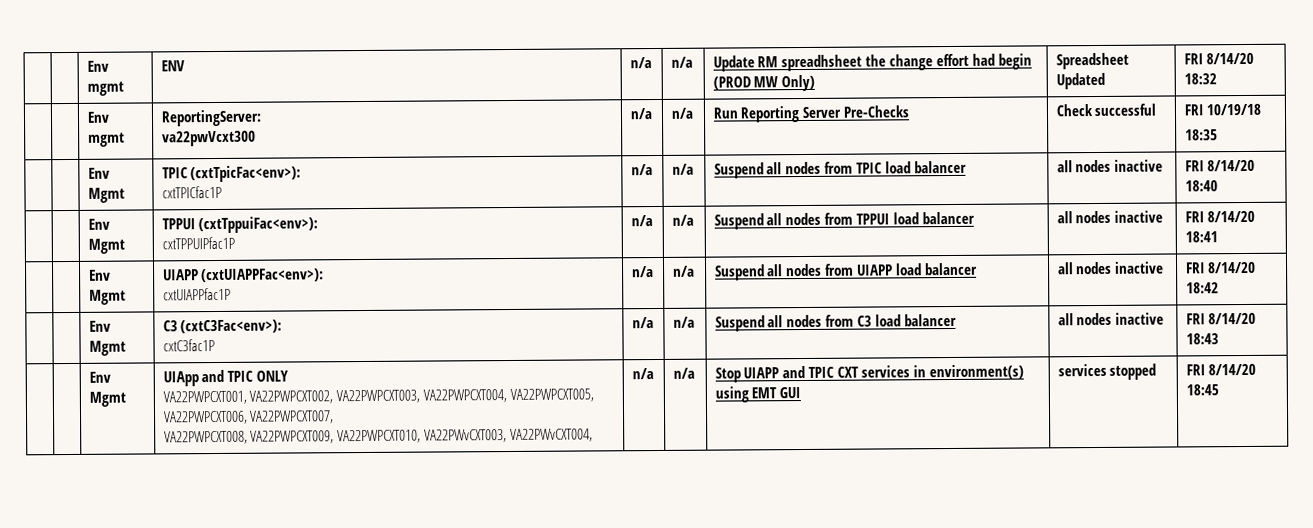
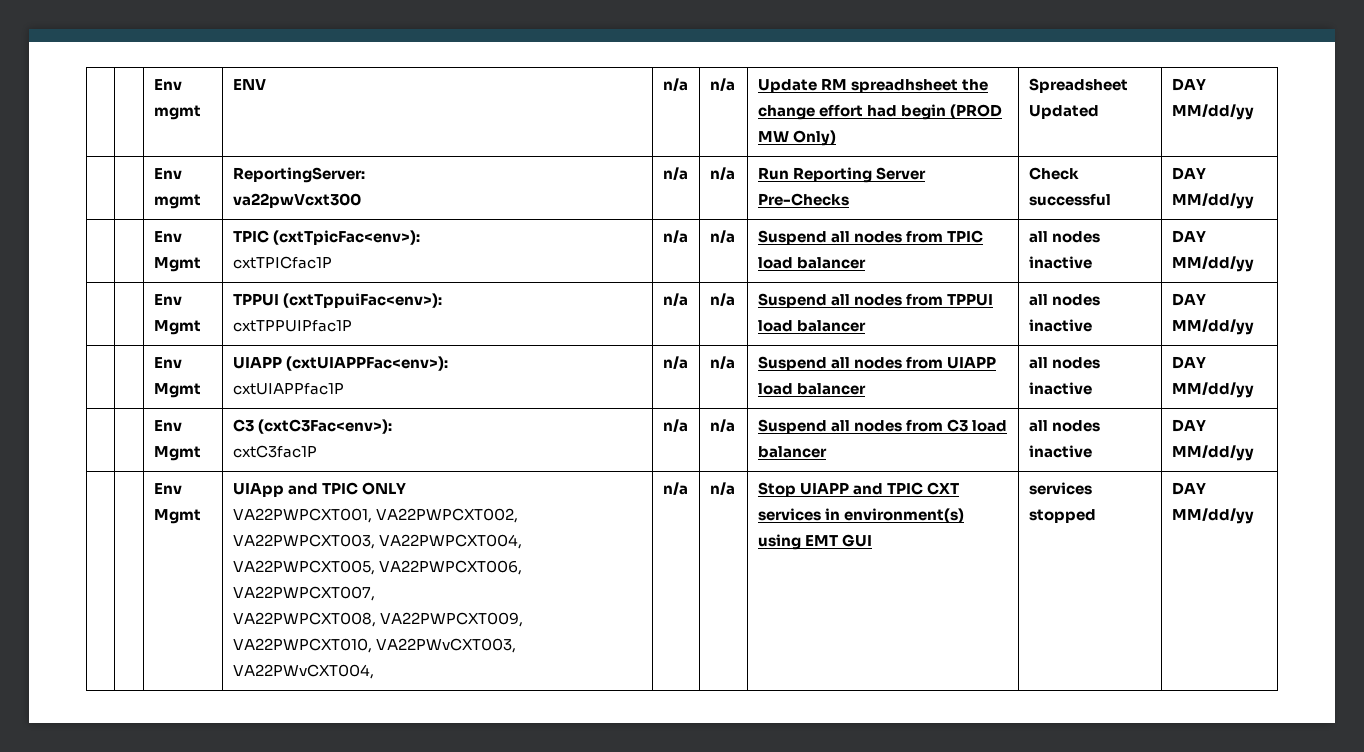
- | | Env mgmt | ENV | n/a | n/a | Update RM spreadhsheet the change effort had begin (PROD MW Only) | Spreadsheet Updated | FRI 8/14/20 18:32
+ | | Env mgmt | ENV | n/a | n/a | Update RM spreadhsheet the change effort had begin (PROD MW Only) | Spreadsheet Updated | DAY MM/dd/yy
  | | Env mgmt | ReportingServer:
- va22pwVcxt300 | n/a | n/a | Run Reporting Server Pre-Checks | Check successful | FRI 10/19/18
- 18:35
+ va22pwVcxt300 | n/a | n/a | Run Reporting Server Pre-Checks | Check successful | DAY MM/dd/yy
  | | Env Mgmt | TPIC (cxtTpicFac<env>):
- cxtTPICfac1P | n/a | n/a | Suspend all nodes from TPIC load balancer | all nodes inactive | FRI 8/14/20 18:40
+ cxtTPICfac1P | n/a | n/a | Suspend all nodes from TPIC load balancer | all nodes inactive | DAY MM/dd/yy
  | | Env Mgmt | TPPUI (cxtTppuiFac<env>):
- cxtTPPUIPfac1P | n/a | n/a | Suspend all nodes from TPPUI load balancer | all nodes inactive | FRI 8/14/20 18:41
+ cxtTPPUIPfac1P | n/a | n/a | Suspend all nodes from TPPUI load balancer | all nodes inactive | DAY MM/dd/yy
  | | Env Mgmt | UIAPP (cxtUIAPPFac<env>):
- cxtUIAPPfac1P | n/a | n/a | Suspend all nodes from UIAPP load balancer | all nodes inactive | FRI 8/14/20 18:42
+ cxtUIAPPfac1P | n/a | n/a | Suspend all nodes from UIAPP load balancer | all nodes inactive | DAY MM/dd/yy
  | | Env Mgmt | C3 (cxtC3Fac<env>):
- cxtC3fac1P | n/a | n/a | Suspend all nodes from C3 load balancer | all nodes inactive | FRI 8/14/20 18:43
+ cxtC3fac1P | n/a | n/a | Suspend all nodes from C3 load balancer | all nodes inactive | DAY MM/dd/yy
  | | Env Mgmt | UIApp and TPIC ONLY
  VA22PWPCXT001, VA22PWPCXT002, VA22PWPCXT003, VA22PWPCXT004, VA22PWPCXT005, VA22PWPCXT006, VA22PWPCXT007,
- VA22PWPCXT008, VA22PWPCXT009, VA22PWPCXT010, VA22PWvCXT003, VA22PWvCXT004, | n/a | n/a | Stop UIAPP and TPIC CXT services in environment(s) using EMT GUI | services stopped | FRI 8/14/20 18:45
+ VA22PWPCXT008, VA22PWPCXT009, VA22PWPCXT010, VA22PWvCXT003, VA22PWvCXT004, | n/a | n/a | Stop UIAPP and TPIC CXT services in environment(s) using EMT GUI | services stopped | DAY MM/dd/yy

